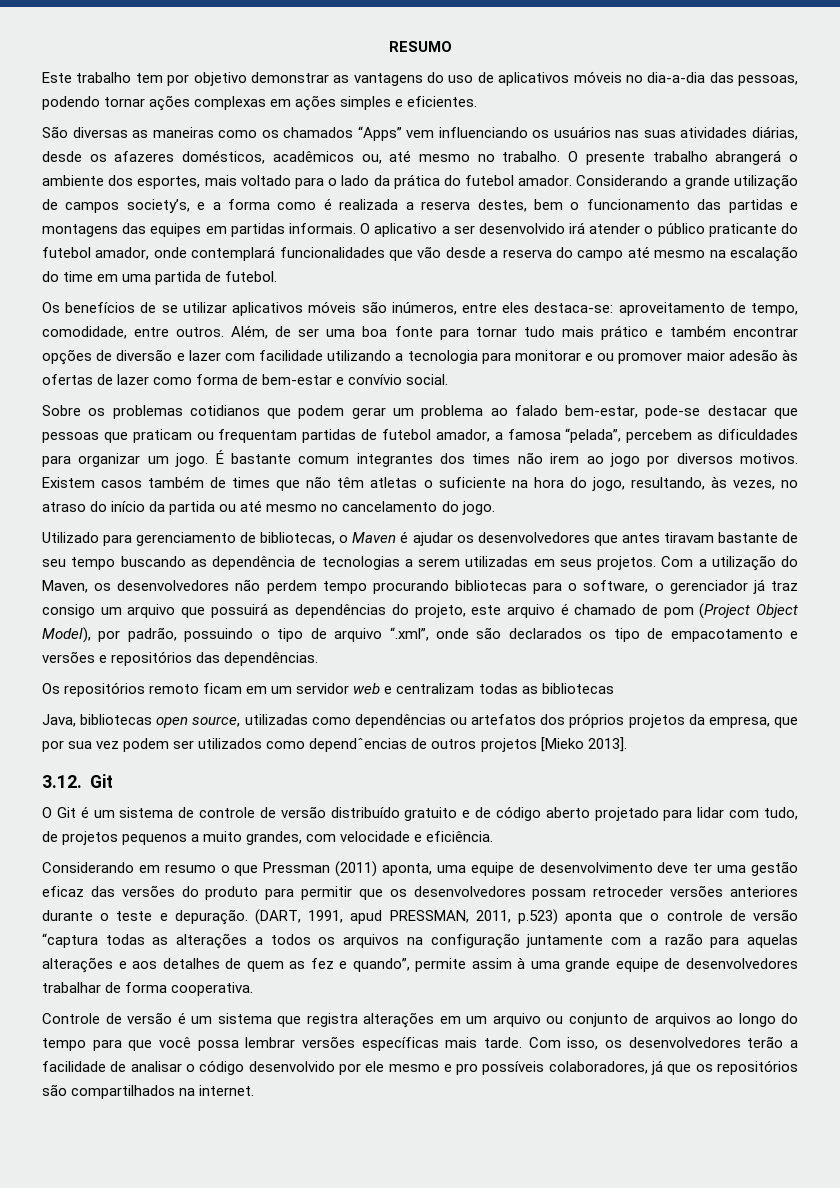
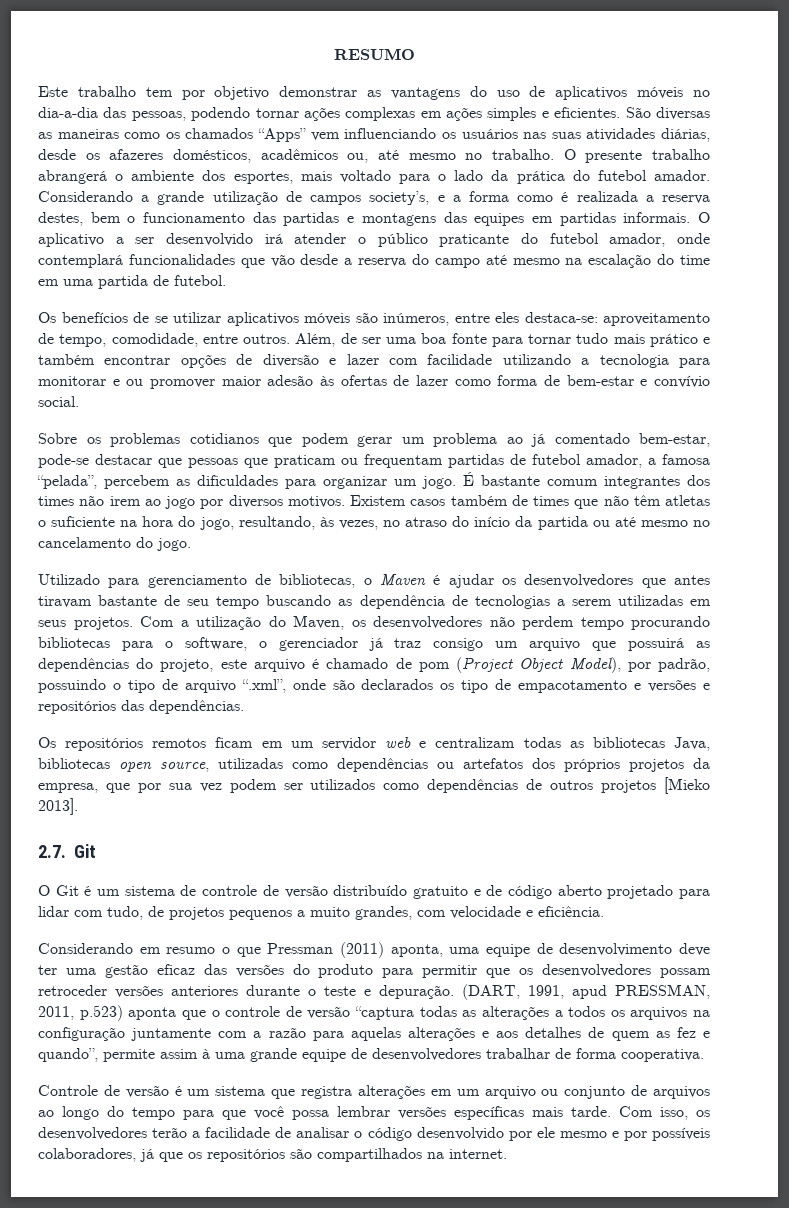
- Este trabalho tem por objetivo demonstrar as vantagens do uso de aplicativos móveis no dia-a-dia das pessoas, podendo tornar ações complexas em ações simples e eficientes.
- São diversas as maneiras como os chamados “Apps” vem influenciando os usuários nas suas atividades diárias, desde os afazeres domésticos, acadêmicos ou, até mesmo no trabalho.
+ Este trabalho tem por objetivo demonstrar as vantagens do uso de aplicativos móveis no dia-a-dia das pessoas, podendo tornar ações complexas em ações simples e eficientes. São diversas as maneiras como os chamados “Apps” vem influenciando os usuários nas suas atividades diárias, desde os afazeres domésticos, acadêmicos ou, até mesmo no trabalho.
- Sobre os problemas cotidianos que podem gerar um problema ao falado bem-estar, pode-se destacar que pessoas que praticam ou frequentam partidas de futebol amador, a famosa “pelada”, percebem as dificuldades para organizar um jogo.
+ Sobre os problemas cotidianos que podem gerar um problema ao já comentado bem-estar, pode-se destacar que pessoas que praticam ou frequentam partidas de futebol amador, a famosa “pelada”, percebem as dificuldades para organizar um jogo.
- Os repositórios remoto ficam em um servidor web e centralizam todas as bibliotecas
- Java, bibliotecas open source, utilizadas como dependências ou artefatos dos próprios projetos da empresa, que por sua vez podem ser utilizados como dependˆencias de outros projetos [Mieko 2013].
+ Os repositórios remotos ficam em um servidor web e centralizam todas as bibliotecas Java, bibliotecas open source, utilizadas como dependências ou artefatos dos próprios projetos da empresa, que por sua vez podem ser utilizados como dependências de outros projetos [Mieko 2013].
- 3.12. Git
+ 2.7. Git
- Com isso, os desenvolvedores terão a facilidade de analisar o código desenvolvido por ele mesmo e pro possíveis colaboradores, já que os repositórios são compartilhados na internet.
+ Com isso, os desenvolvedores terão a facilidade de analisar o código desenvolvido por ele mesmo e por possíveis colaboradores, já que os repositórios são compartilhados na internet.

